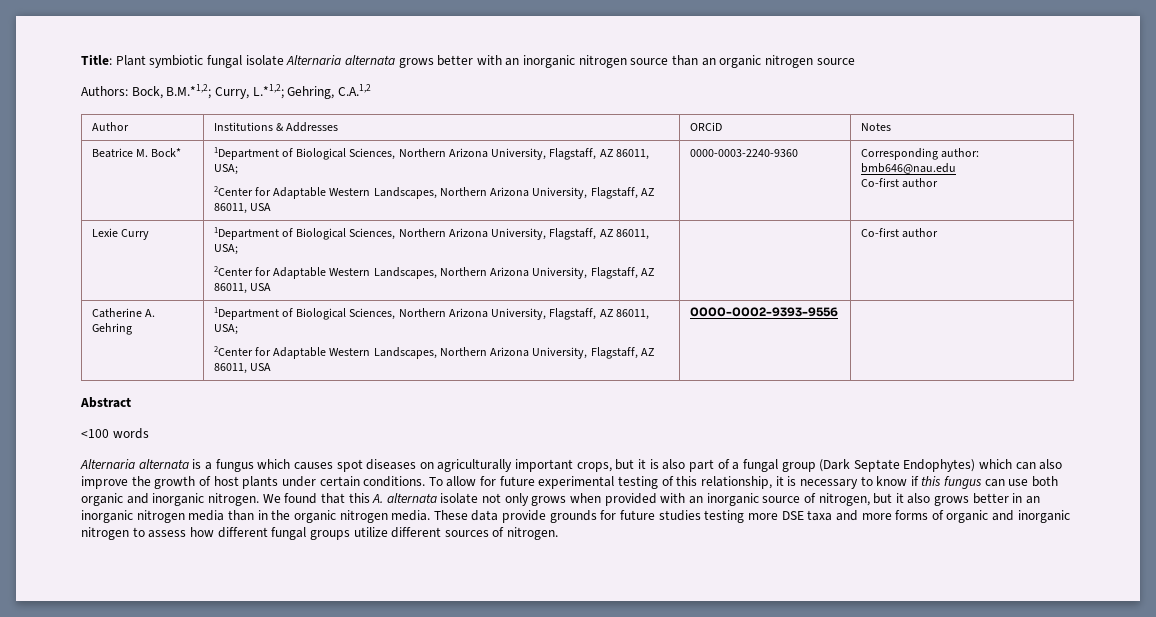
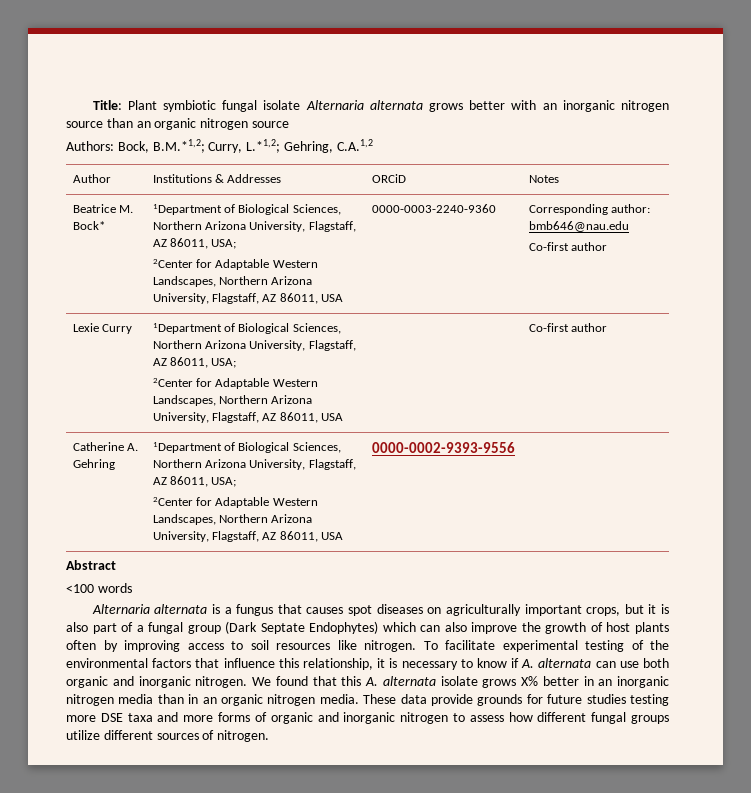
- Alternaria alternata is a fungus which causes spot diseases on agriculturally important crops, but it is also part of a fungal group (Dark Septate Endophytes) which can also improve the growth of host plants under certain conditions. To allow for future experimental testing of this relationship, it is necessary to know if this fungus can use both organic and inorganic nitrogen.
+ Alternaria alternata is a fungus that causes spot diseases on agriculturally important crops, but it is also part of a fungal group (Dark Septate Endophytes) which can also improve the growth of host plants often by improving access to soil resources like nitrogen. To facilitate experimental testing of the environmental factors that influence this relationship, it is necessary to know if A. alternata can use both organic and inorganic nitrogen.
- We found that this A. alternata isolate not only grows when provided with an inorganic source of nitrogen, but it also grows better in an inorganic nitrogen media than in the organic nitrogen media.
+ We found that this A. alternata isolate grows X% better in an inorganic nitrogen media than in an organic nitrogen media.

